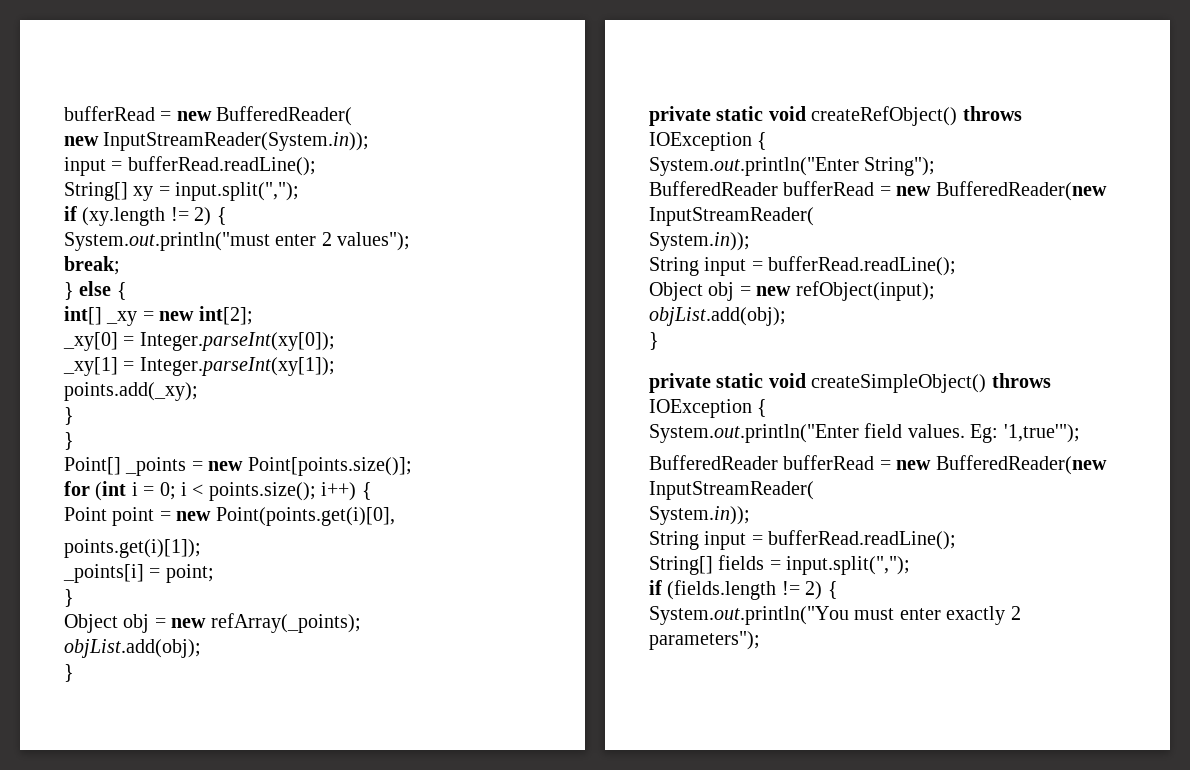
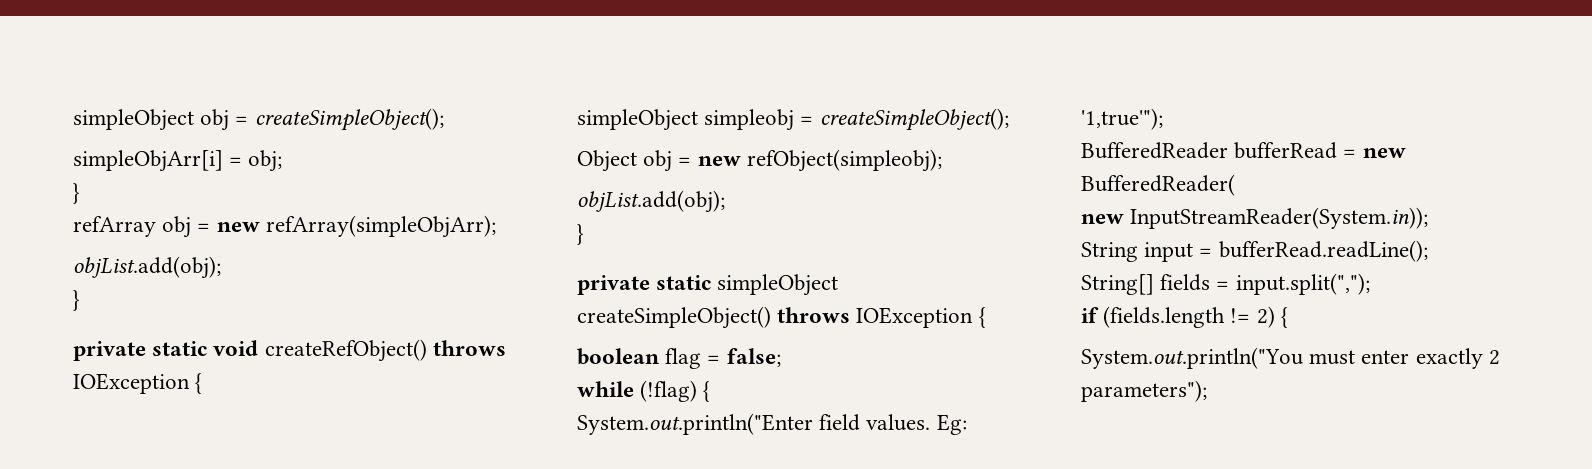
- bufferRead = new BufferedReader(
- new InputStreamReader(System.in));
- input = bufferRead.readLine();
- String[] xy = input.split(",");
- if (xy.length != 2) {
- System.out.println("must enter 2 values");
- break;
- } else {
- int[] _xy = new int[2];
- _xy[0] = Integer.parseInt(xy[0]);
- _xy[1] = Integer.parseInt(xy[1]);
- points.add(_xy);
+ simpleObject obj = createSimpleObject();
+ simpleObjArr[i] = obj;
  }
- }
- Point[] _points = new Point[points.size()];
- for (int i = 0; i < points.size(); i++) {
- Point point = new Point(points.get(i)[0],
- points.get(i)[1]);
- _points[i] = point;
- }
- Object obj = new refArray(_points);
+ refArray obj = new refArray(simpleObjArr);
- System.out.println("Enter String");
- BufferedReader bufferRead = new BufferedReader(new InputStreamReader(
- System.in));
- String input = bufferRead.readLine();
- Object obj = new refObject(input);
+ simpleObject simpleobj = createSimpleObject();
+ Object obj = new refObject(simpleobj);
  objList.add(obj);
  }
- private static void createSimpleObject() throws IOException {
+ private static simpleObject createSimpleObject() throws IOException {
+ boolean flag = false;
+ while (!flag) {
  Eg: '1,true'");
- BufferedReader bufferRead = new BufferedReader(new InputStreamReader(
- System.in));
+ BufferedReader bufferRead = new BufferedReader(
+ new InputStreamReader(System.in));

